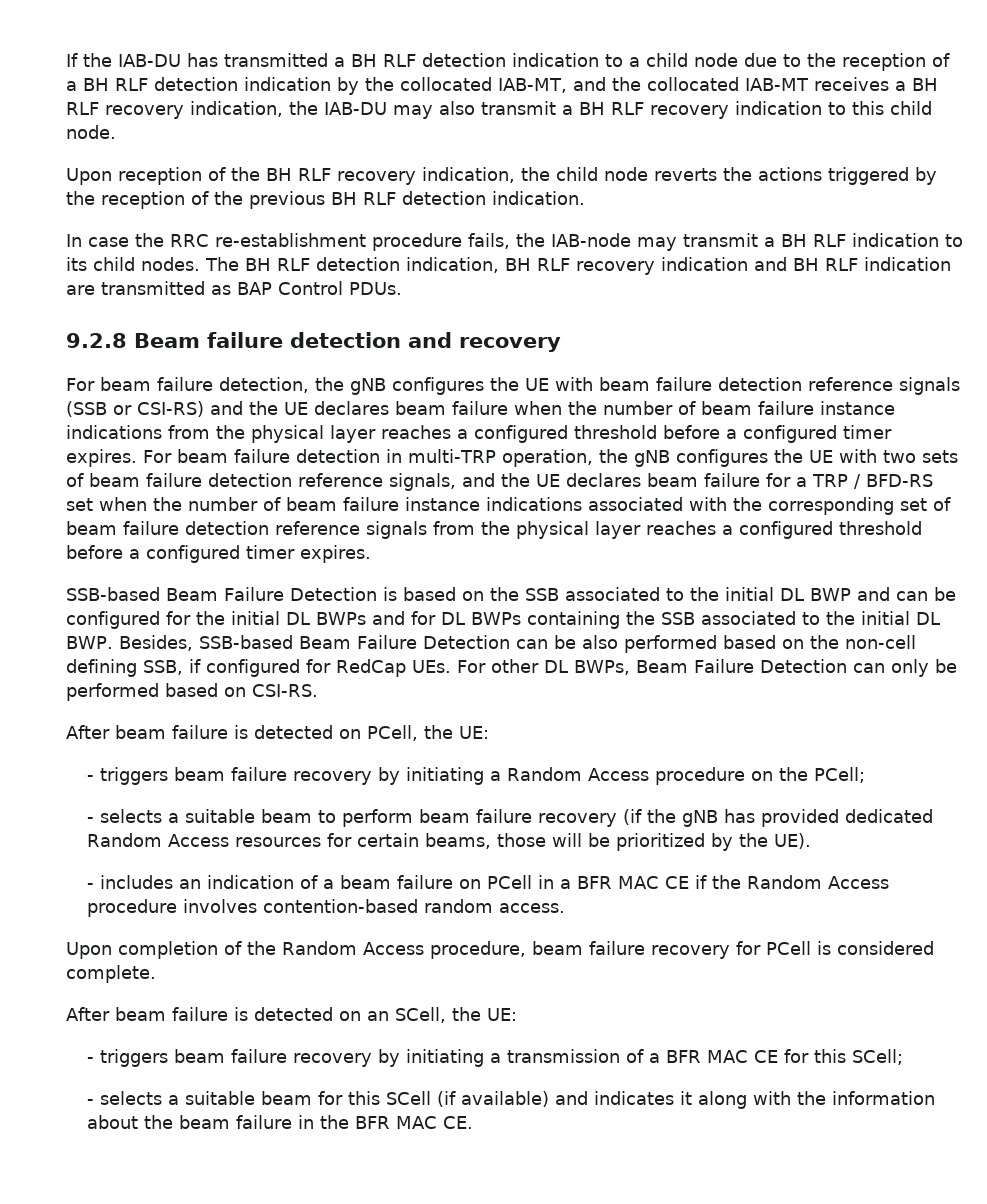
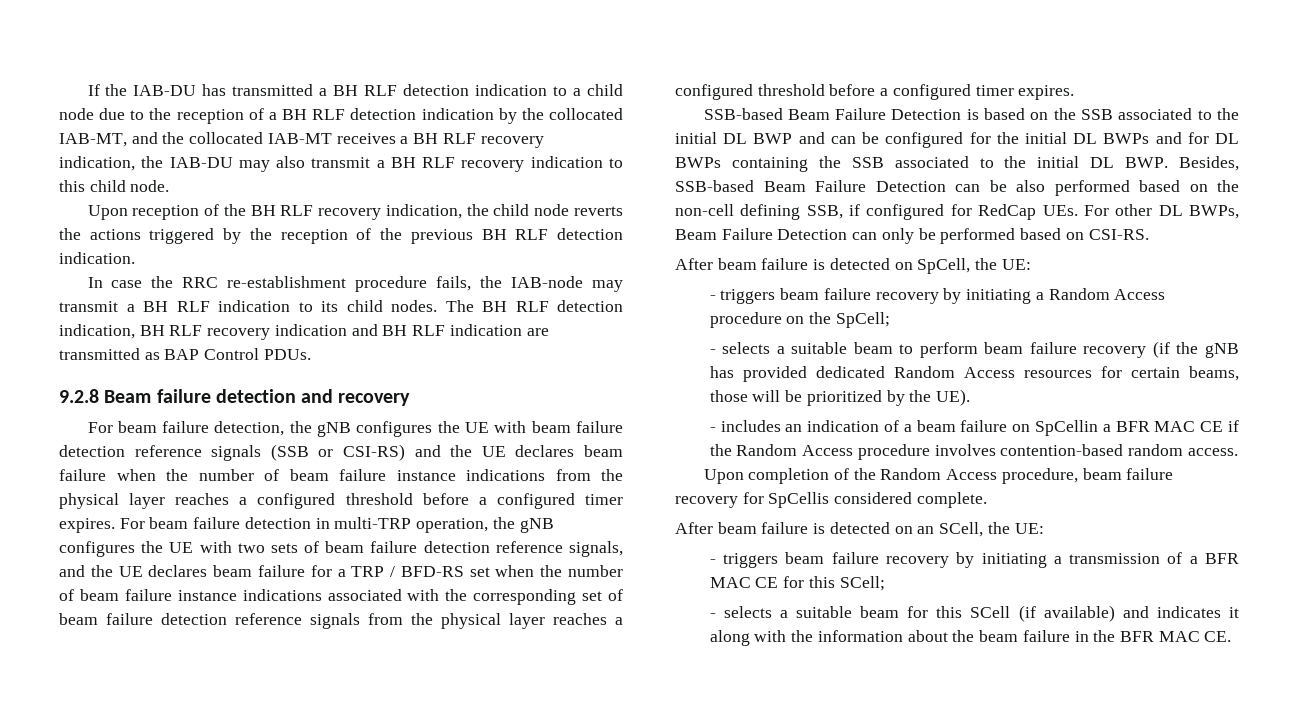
- After beam failure is detected on PCell, the UE:
+ After beam failure is detected on SpCell, the UE:
- - triggers beam failure recovery by initiating a Random Access procedure on the PCell;
+ - triggers beam failure recovery by initiating a Random Access procedure on the SpCell;
- - includes an indication of a beam failure on PCell in a BFR MAC CE if the Random Access procedure involves contention-based random access.
+ - includes an indication of a beam failure on SpCellin a BFR MAC CE if the Random Access procedure involves contention-based random access.
- Upon completion of the Random Access procedure, beam failure recovery for PCell is considered complete.
+ Upon completion of the Random Access procedure, beam failure recovery for SpCellis considered complete.

